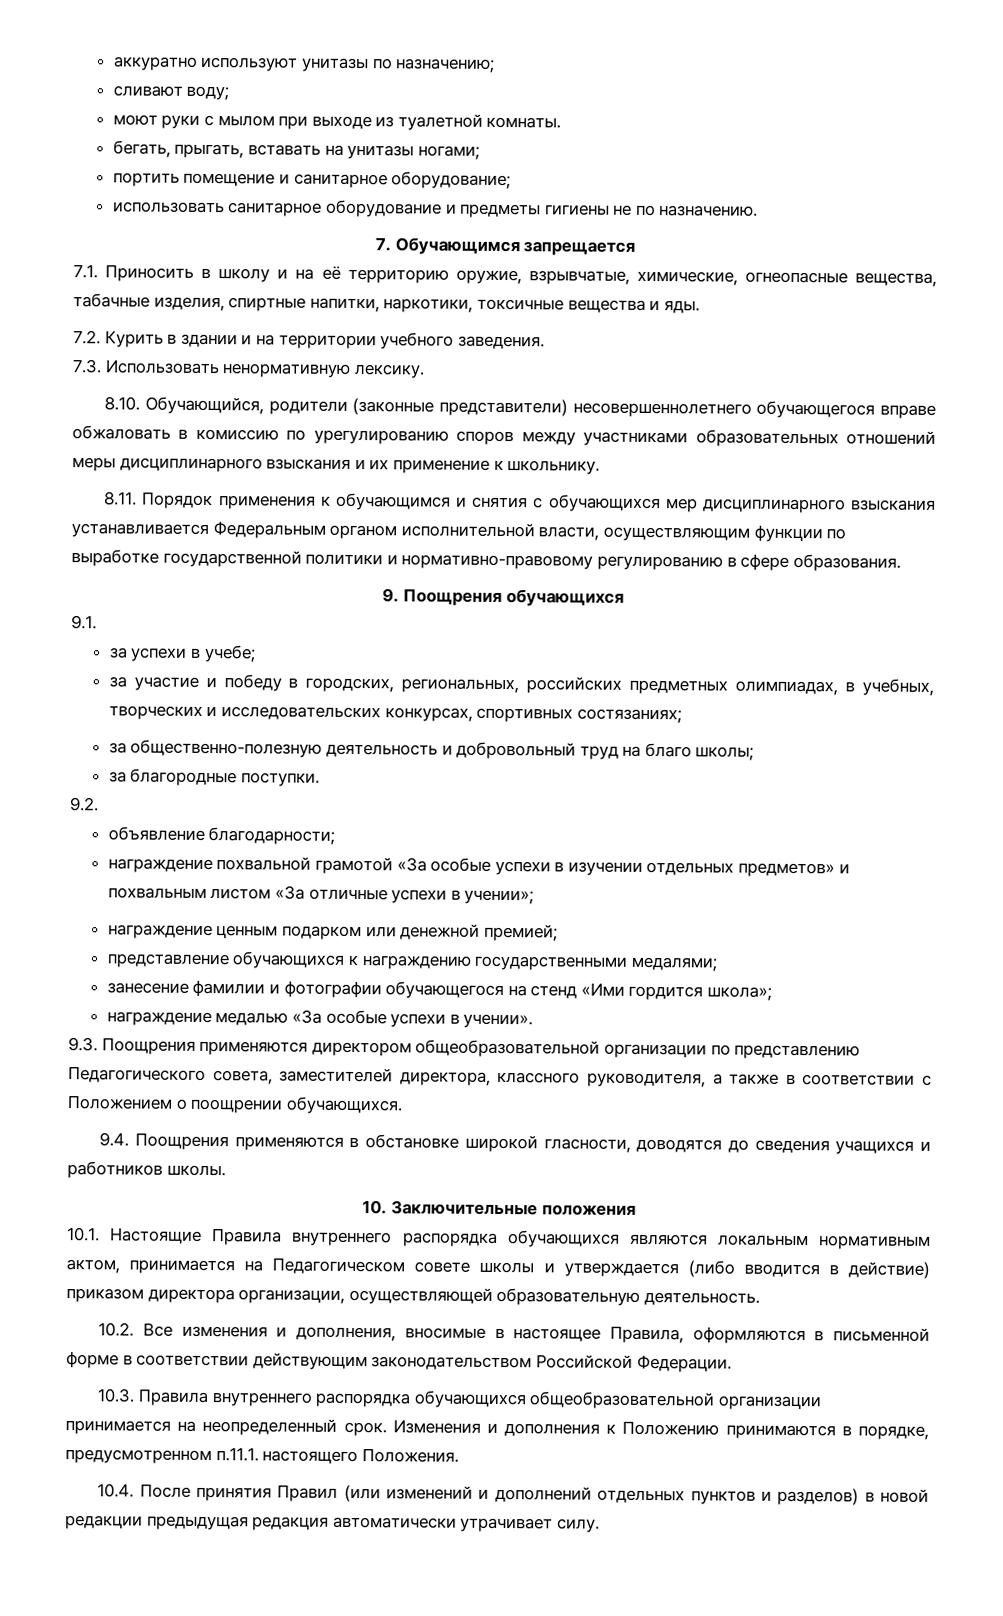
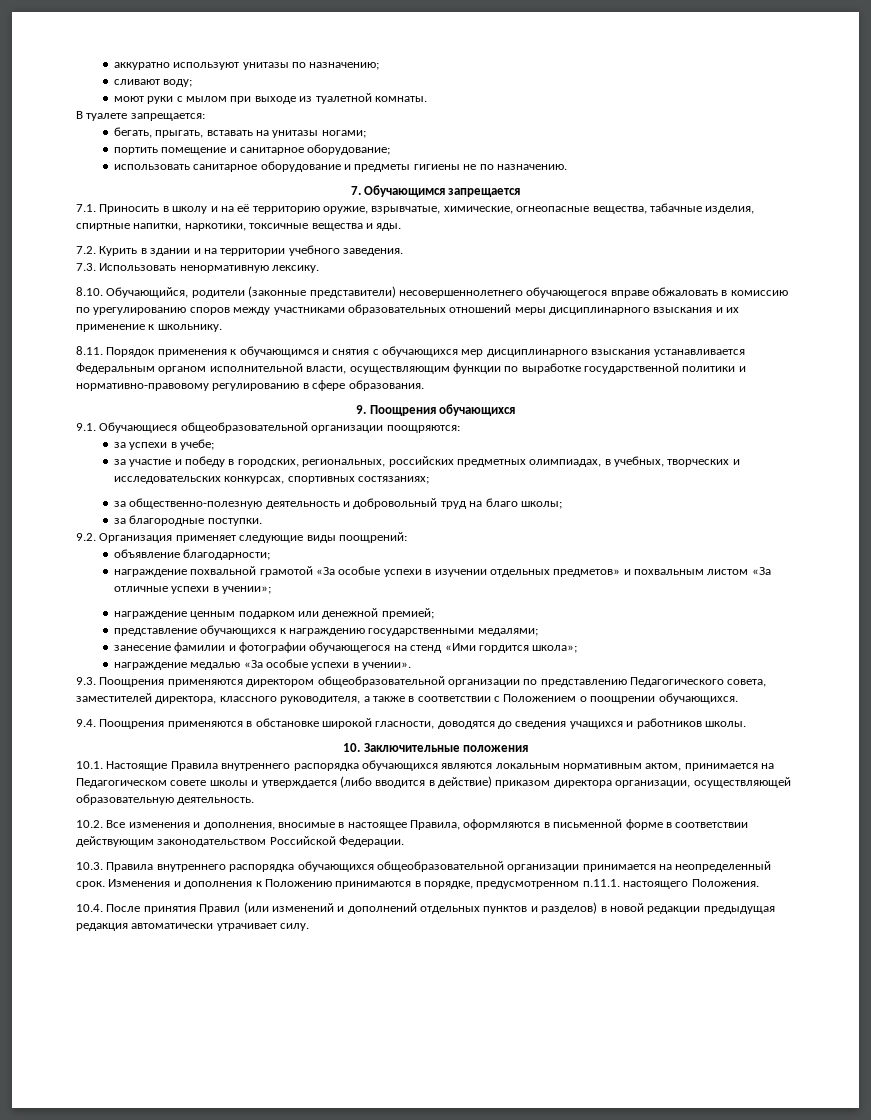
+ В туалете запрещается:
- 9.1.
+ 9.1. Обучающиеся общеобразовательной организации поощряются:
- 9.2.
+ 9.2. Организация применяет следующие виды поощрений:

